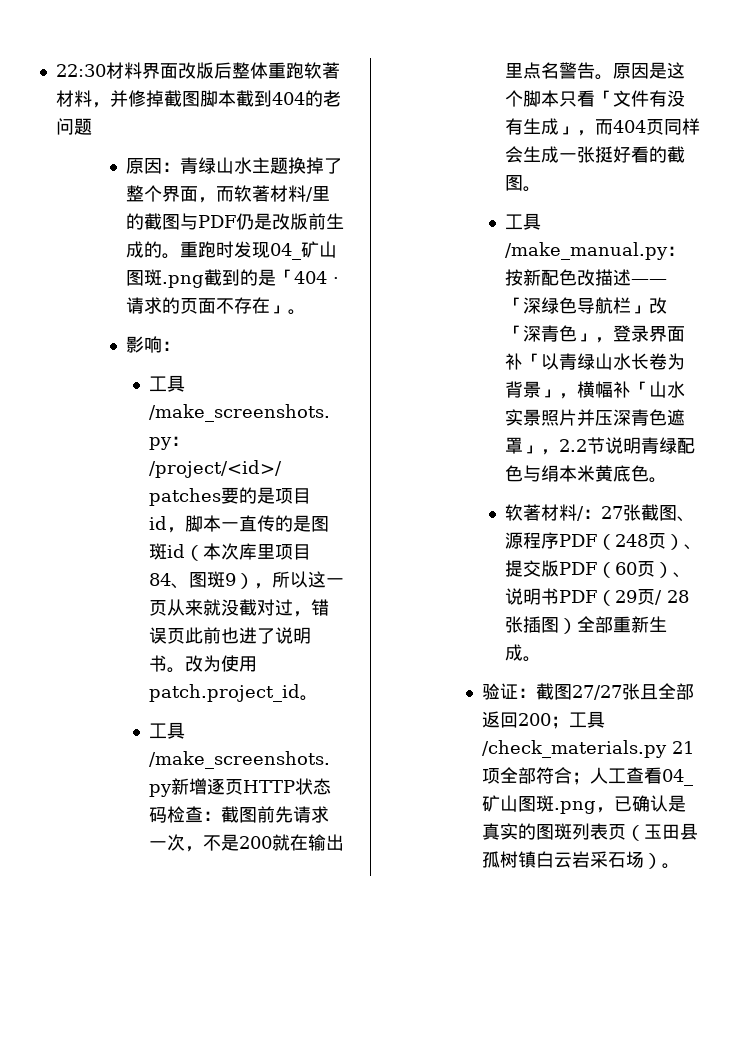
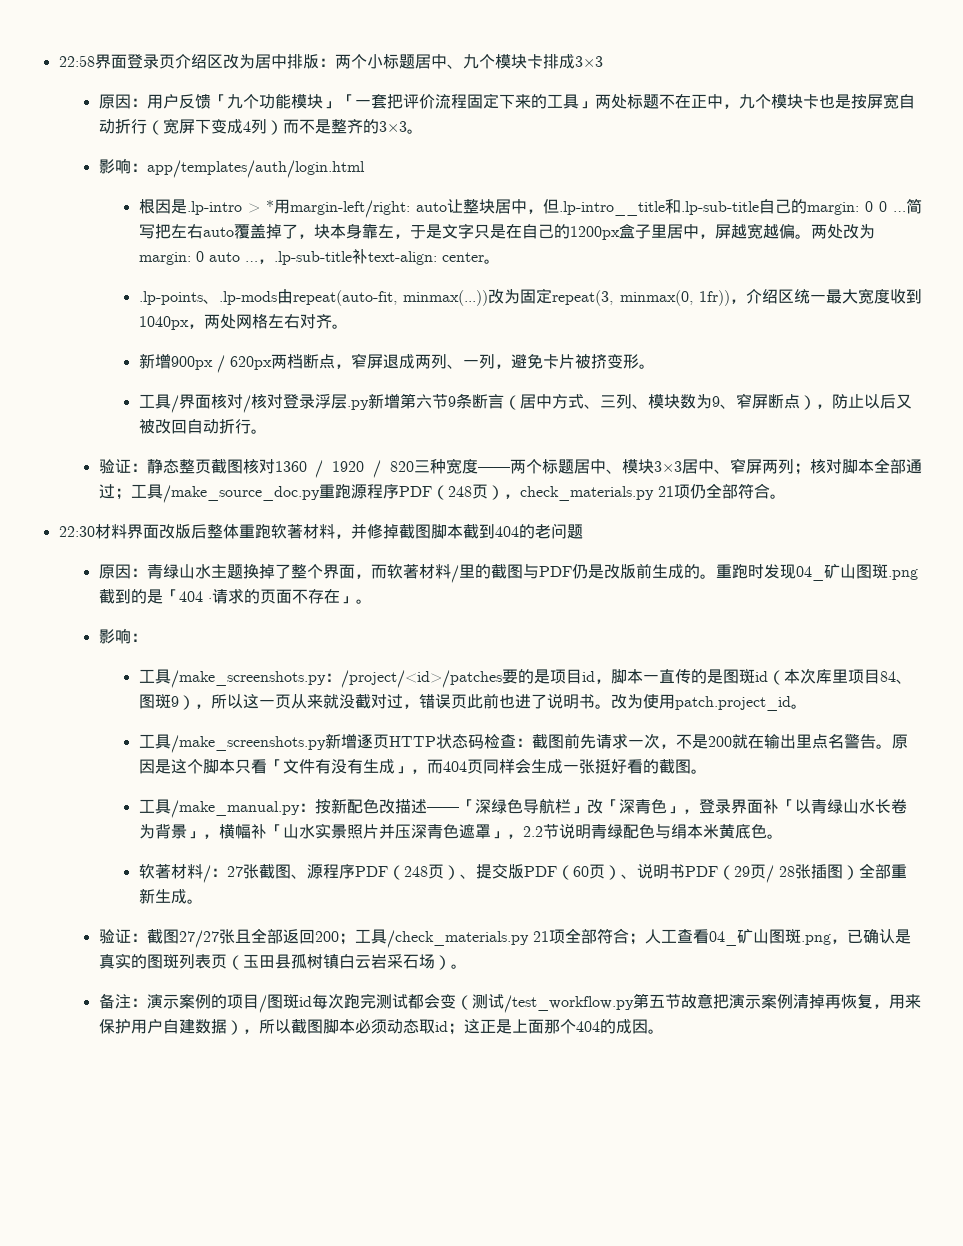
+ 22:58界面登录页介绍区改为居中排版：两个小标题居中、九个模块卡排成3×3
+ 原因：用户反馈「九个功能模块」「一套把评价流程固定下来的工具」两处标题不在正中，九个模块卡也是按屏宽自动折行（宽屏下变成4列）而不是整齐的3×3。
+ 影响：app/templates/auth/login.html
+ 根因是.lp-intro > *用margin-left/right: auto让整块居中，但.lp-intro__title和.lp-sub-title自己的margin: 0 0 …简写把左右auto覆盖掉了，块本身靠左，于是文字只是在自己的1200px盒子里居中，屏越宽越偏。两处改为margin: 0 auto …，.lp-sub-title补text-align: center。
+ .lp-points、.lp-mods由repeat(auto-fit, minmax(...))改为固定repeat(3, minmax(0, 1fr))，介绍区统一最大宽度收到1040px，两处网格左右对齐。
+ 新增900px / 620px两档断点，窄屏退成两列、一列，避免卡片被挤变形。
+ 工具/界面核对/核对登录浮层.py新增第六节9条断言（居中方式、三列、模块数为9、窄屏断点），防止以后又被改回自动折行。
+ 验证：静态整页截图核对1360 / 1920 / 820三种宽度——两个标题居中、模块3×3居中、窄屏两列；核对脚本全部通过；工具/make_source_doc.py重跑源程序PDF（248页），check_materials.py 21项仍全部符合。
+ 备注：演示案例的项目/图斑id每次跑完测试都会变（测试/test_workflow.py第五节故意把演示案例清掉再恢复，用来保护用户自建数据），所以截图脚本必须动态取id；这正是上面那个404的成因。

